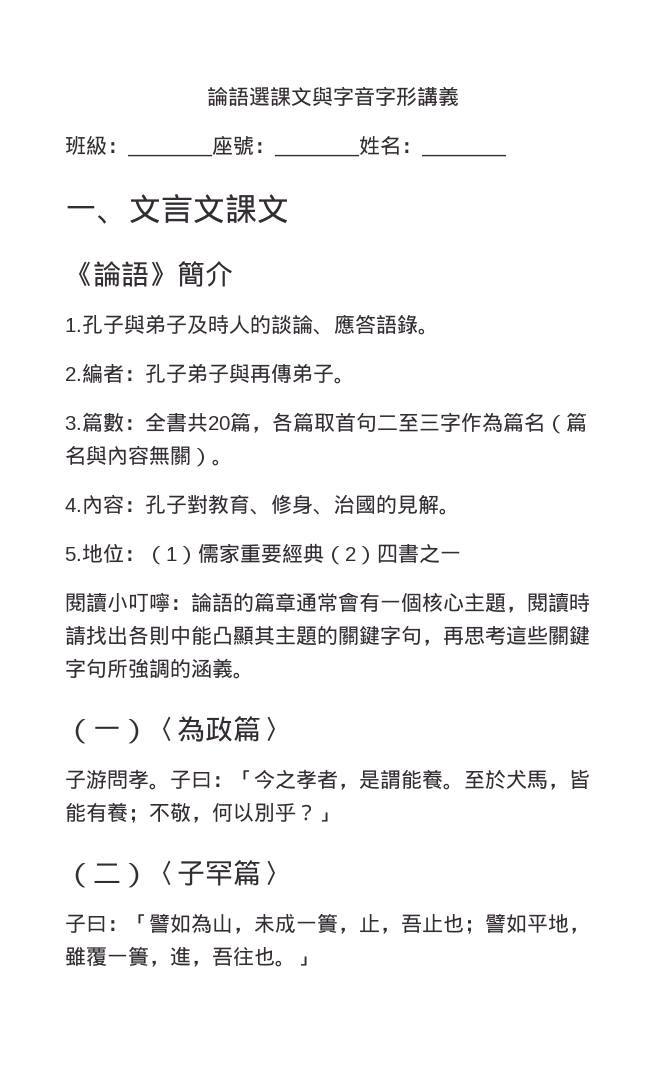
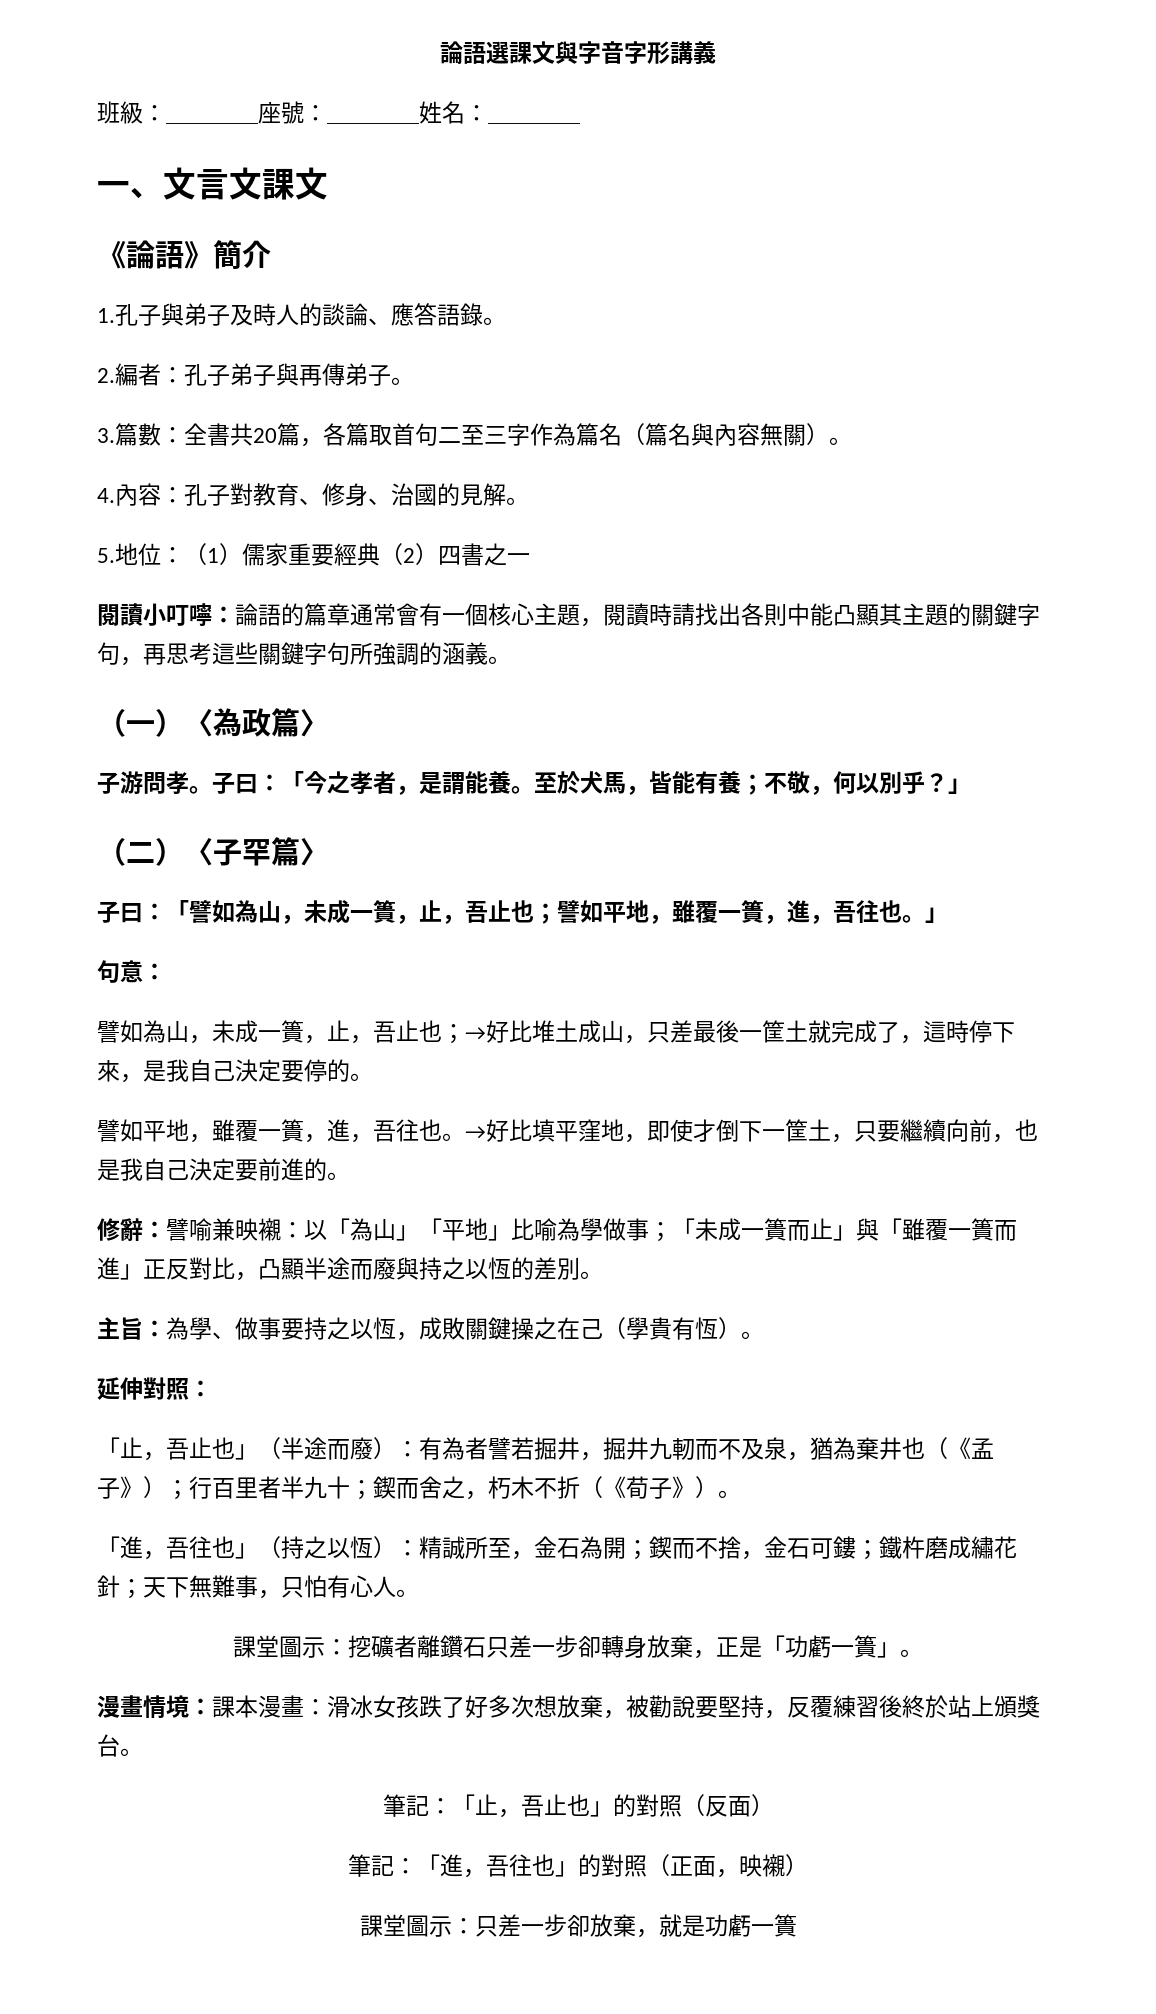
+ 句意：
+ 譬如為山，未成一簣，止，吾止也；→好比堆土成山，只差最後一筐土就完成了，這時停下來，是我自己決定要停的。
+ 譬如平地，雖覆一簣，進，吾往也。→好比填平窪地，即使才倒下一筐土，只要繼續向前，也是我自己決定要前進的。
+ 修辭：譬喻兼映襯：以「為山」「平地」比喻為學做事；「未成一簣而止」與「雖覆一簣而進」正反對比，凸顯半途而廢與持之以恆的差別。
+ 主旨：為學、做事要持之以恆，成敗關鍵操之在己（學貴有恆）。
+ 延伸對照：
+ 「止，吾止也」（半途而廢）：有為者譬若掘井，掘井九軔而不及泉，猶為棄井也（《孟子》）；行百里者半九十；鍥而舍之，朽木不折（《荀子》）。
+ 「進，吾往也」（持之以恆）：精誠所至，金石為開；鍥而不捨，金石可鏤；鐵杵磨成繡花針；天下無難事，只怕有心人。
+ 課堂圖示：挖礦者離鑽石只差一步卻轉身放棄，正是「功虧一簣」。
+ 漫畫情境：課本漫畫：滑冰女孩跌了好多次想放棄，被勸說要堅持，反覆練習後終於站上頒獎台。
+ 筆記：「止，吾止也」的對照（反面）
+ 筆記：「進，吾往也」的對照（正面，映襯）
+ 課堂圖示：只差一步卻放棄，就是功虧一簣

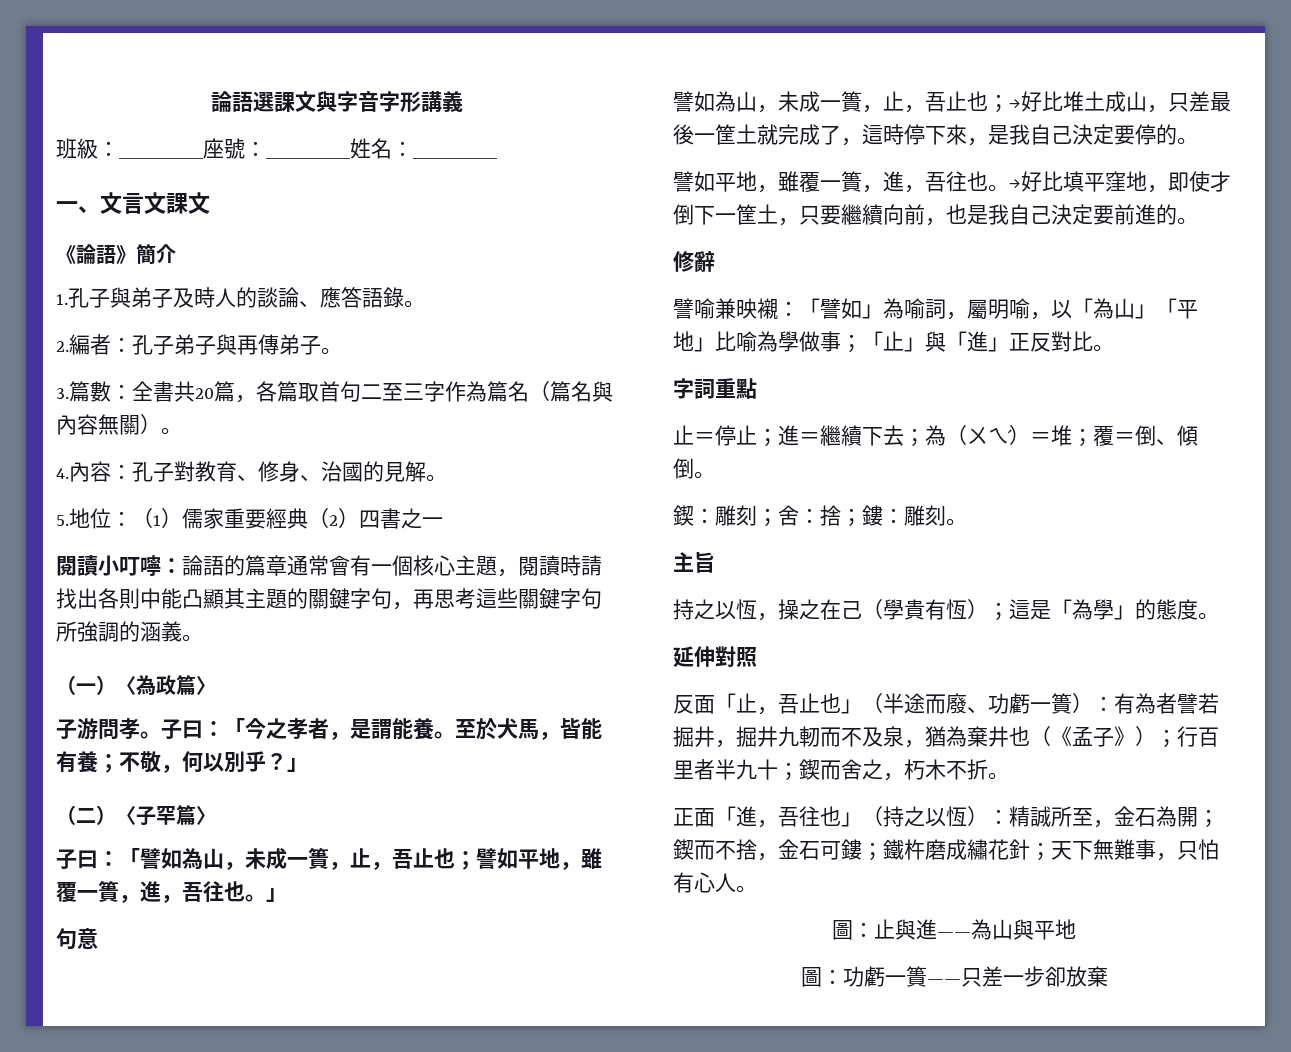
- 句意：
+ 句意
- 修辭：譬喻兼映襯：以「為山」「平地」比喻為學做事；「未成一簣而止」與「雖覆一簣而進」正反對比，凸顯半途而廢與持之以恆的差別。
- 主旨：為學、做事要持之以恆，成敗關鍵操之在己（學貴有恆）。
+ 修辭
+ 譬喻兼映襯：「譬如」為喻詞，屬明喻，以「為山」「平地」比喻為學做事；「止」與「進」正反對比。
+ 字詞重點
+ 止＝停止；進＝繼續下去；為（ㄨㄟˊ）＝堆；覆＝倒、傾倒。
+ 鍥：雕刻；舍：捨；鏤：雕刻。
+ 主旨
+ 持之以恆，操之在己（學貴有恆）；這是「為學」的態度。
- 延伸對照：
- 「止，吾止也」（半途而廢）：有為者譬若掘井，掘井九軔而不及泉，猶為棄井也（《孟子》）；行百里者半九十；鍥而舍之，朽木不折（《荀子》）。
- 「進，吾往也」（持之以恆）：精誠所至，金石為開；鍥而不捨，金石可鏤；鐵杵磨成繡花針；天下無難事，只怕有心人。
+ 延伸對照
+ 反面「止，吾止也」（半途而廢、功虧一簣）：有為者譬若掘井，掘井九軔而不及泉，猶為棄井也（《孟子》）；行百里者半九十；鍥而舍之，朽木不折。
+ 正面「進，吾往也」（持之以恆）：精誠所至，金石為開；鍥而不捨，金石可鏤；鐵杵磨成繡花針；天下無難事，只怕有心人。
- 課堂圖示：挖礦者離鑽石只差一步卻轉身放棄，正是「功虧一簣」。
- 漫畫情境：課本漫畫：滑冰女孩跌了好多次想放棄，被勸說要堅持，反覆練習後終於站上頒獎台。
- 筆記：「止，吾止也」的對照（反面）
- 筆記：「進，吾往也」的對照（正面，映襯）
- 課堂圖示：只差一步卻放棄，就是功虧一簣
+ 圖：止與進——為山與平地
+ 圖：功虧一簣——只差一步卻放棄

